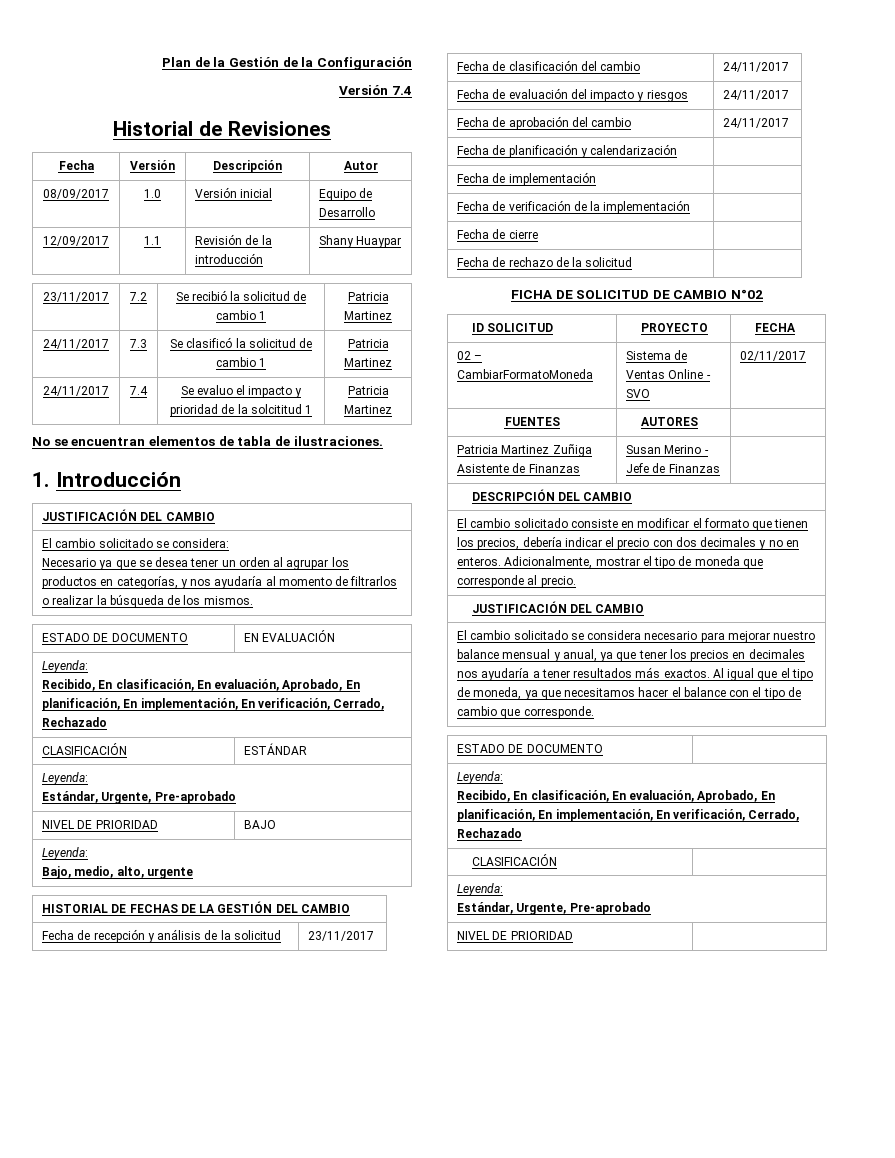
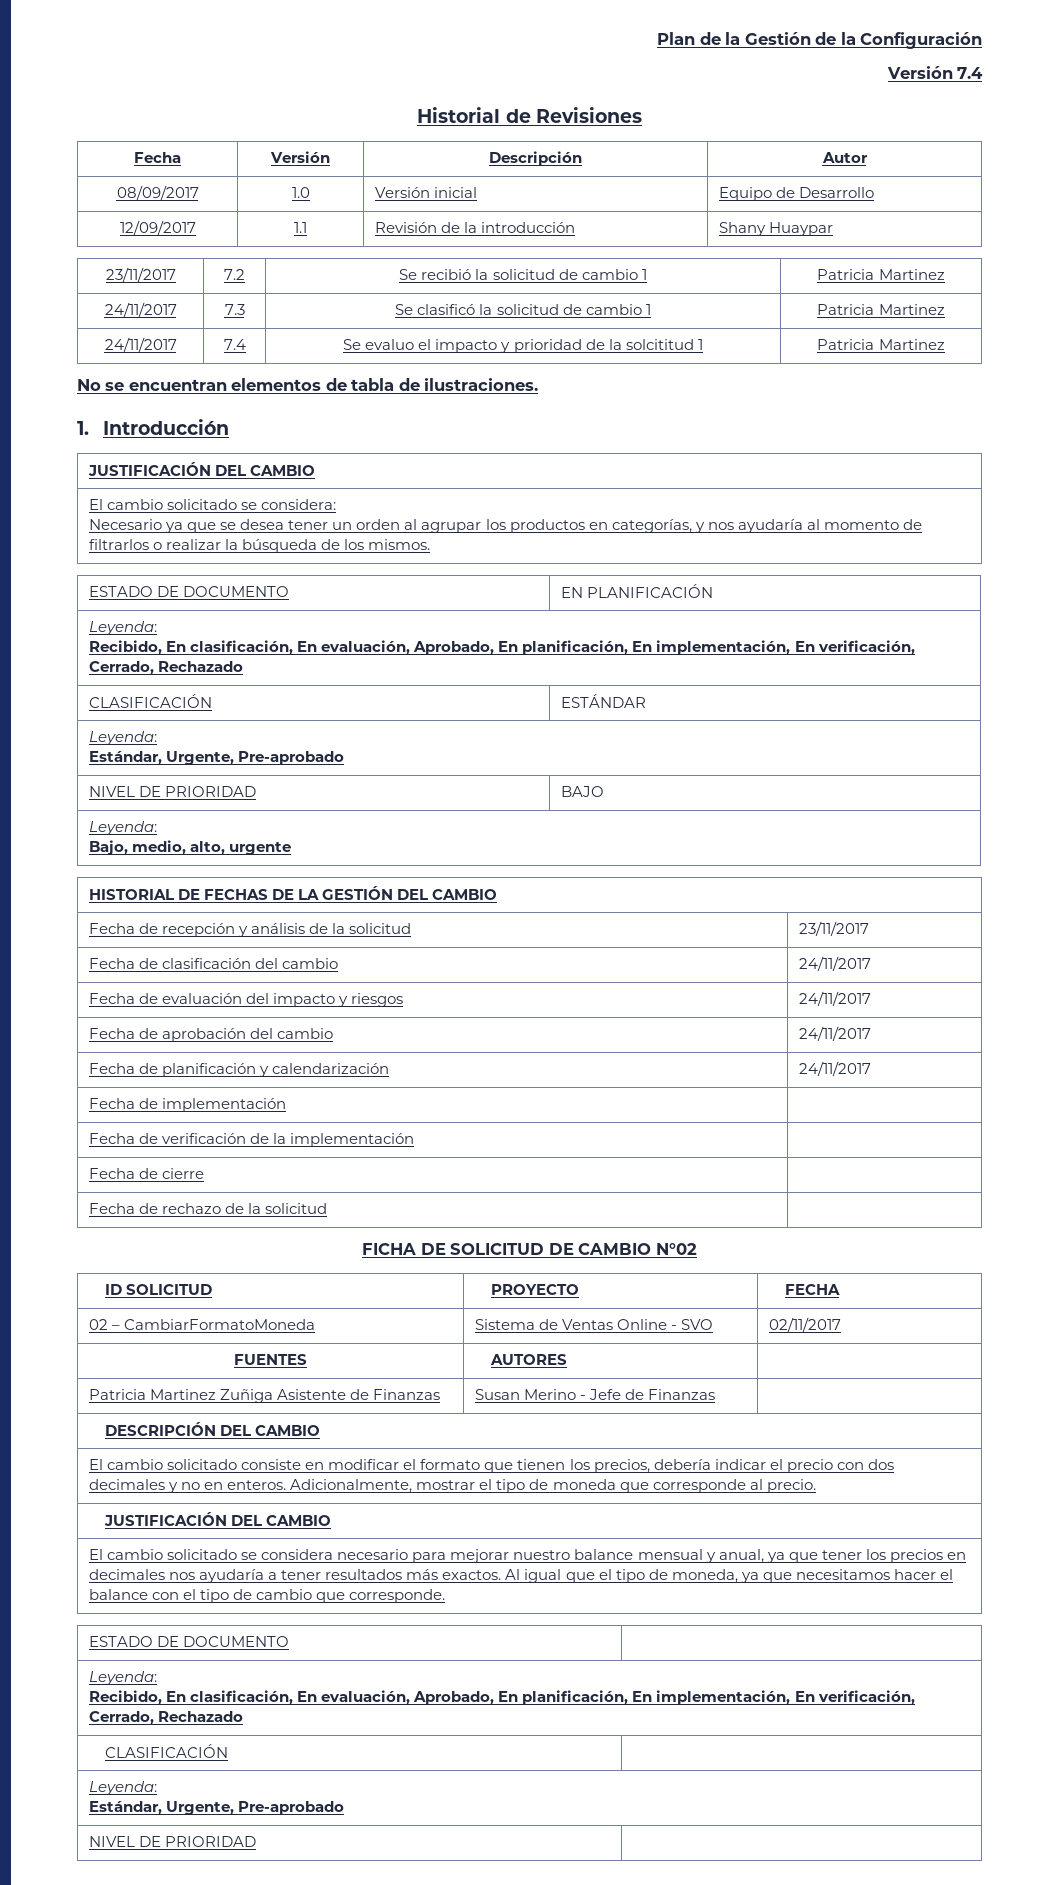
- ESTADO DE DOCUMENTO | EN EVALUACIÓN
+ ESTADO DE DOCUMENTO | EN PLANIFICACIÓN
- Fecha de planificación y calendarización |
+ Fecha de planificación y calendarización | 24/11/2017

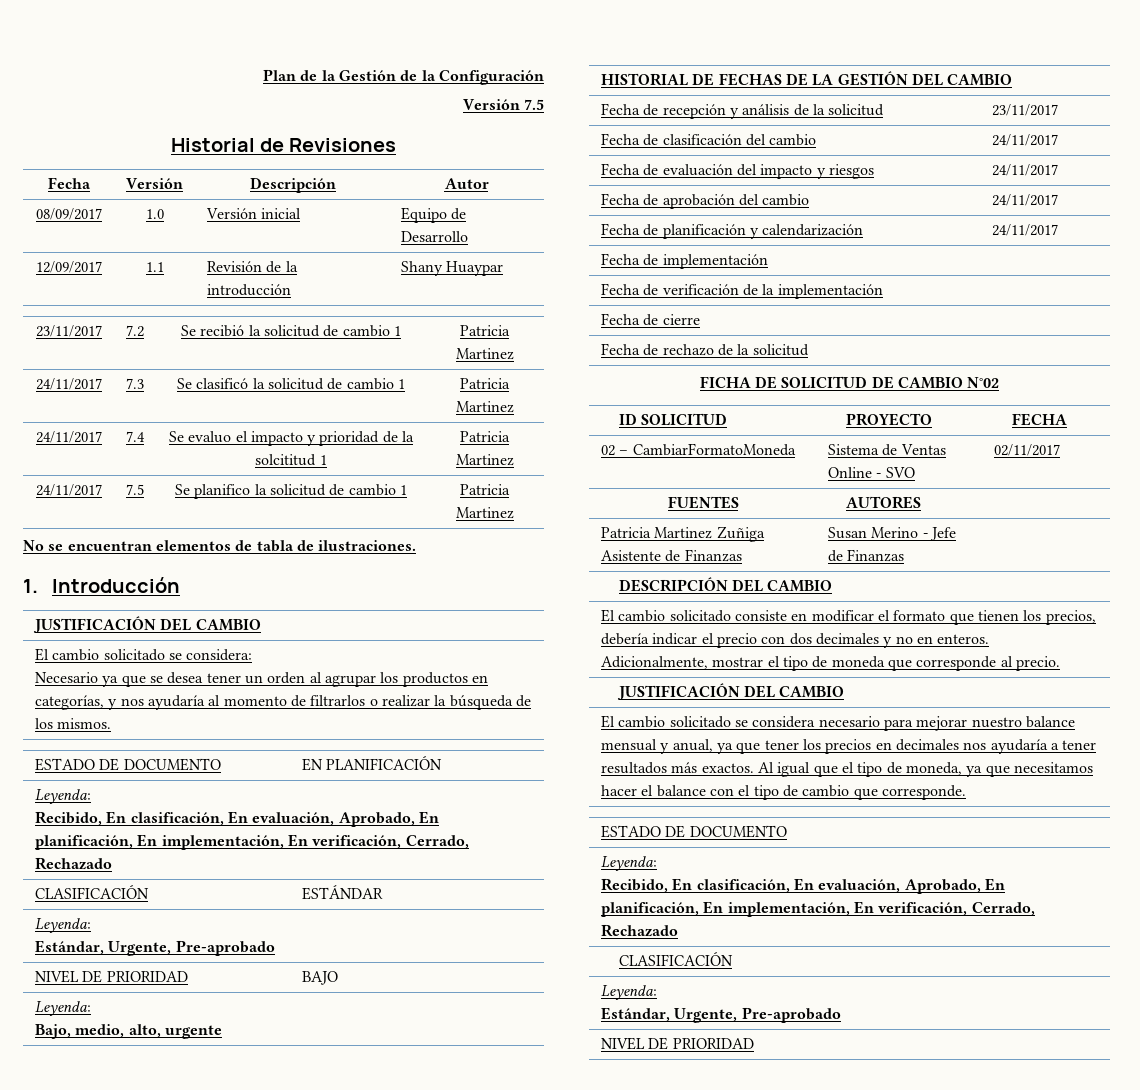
- Versión 7.4
+ Versión 7.5
+ 24/11/2017 | 7.5 | Se planifico la solicitud de cambio 1 | Patricia Martinez

